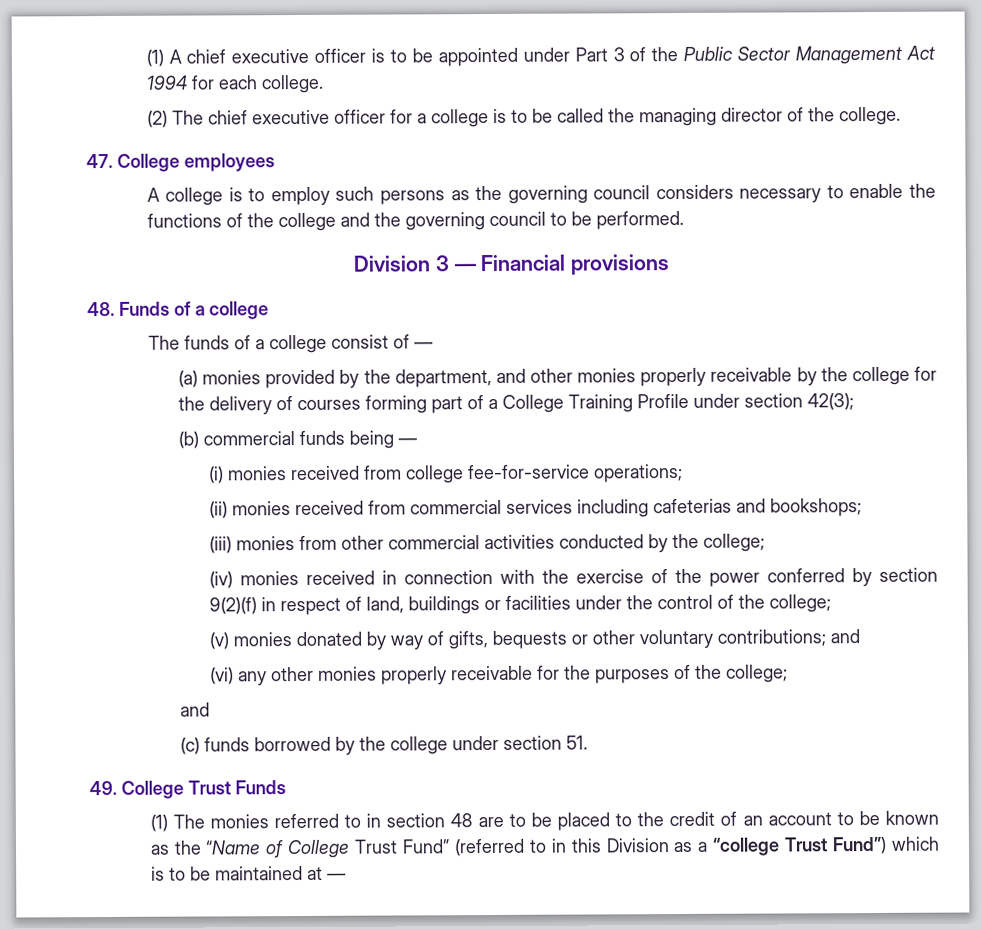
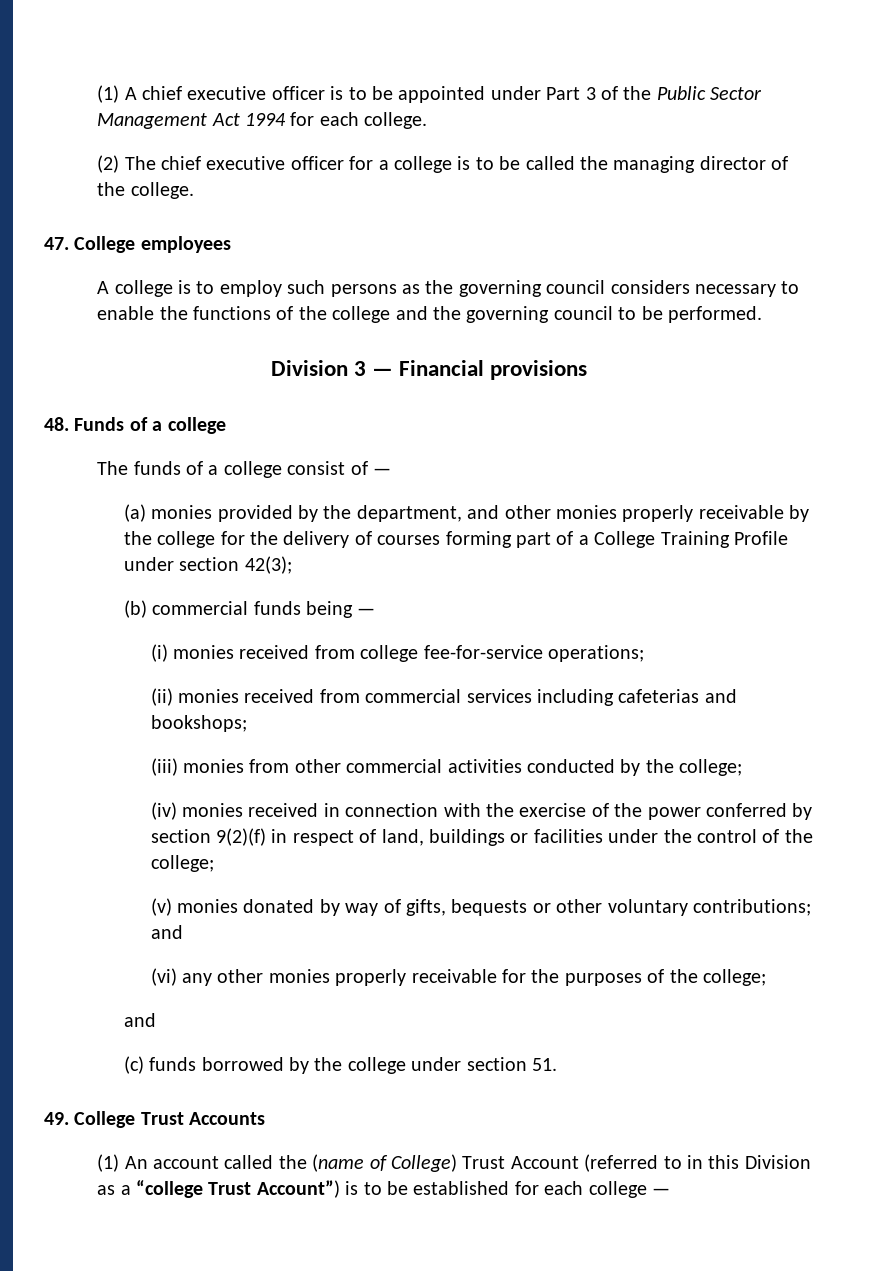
- 49. College Trust Funds
- (1) The monies referred to in section 48 are to be placed to the credit of an account to be known as the “Name of College Trust Fund” (referred to in this Division as a “college Trust Fund”) which is to be maintained at —
+ 49. College Trust Accounts
+ (1) An account called the (name of College) Trust Account (referred to in this Division as a “college Trust Account”) is to be established for each college —

